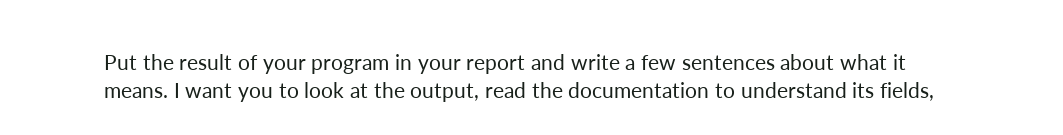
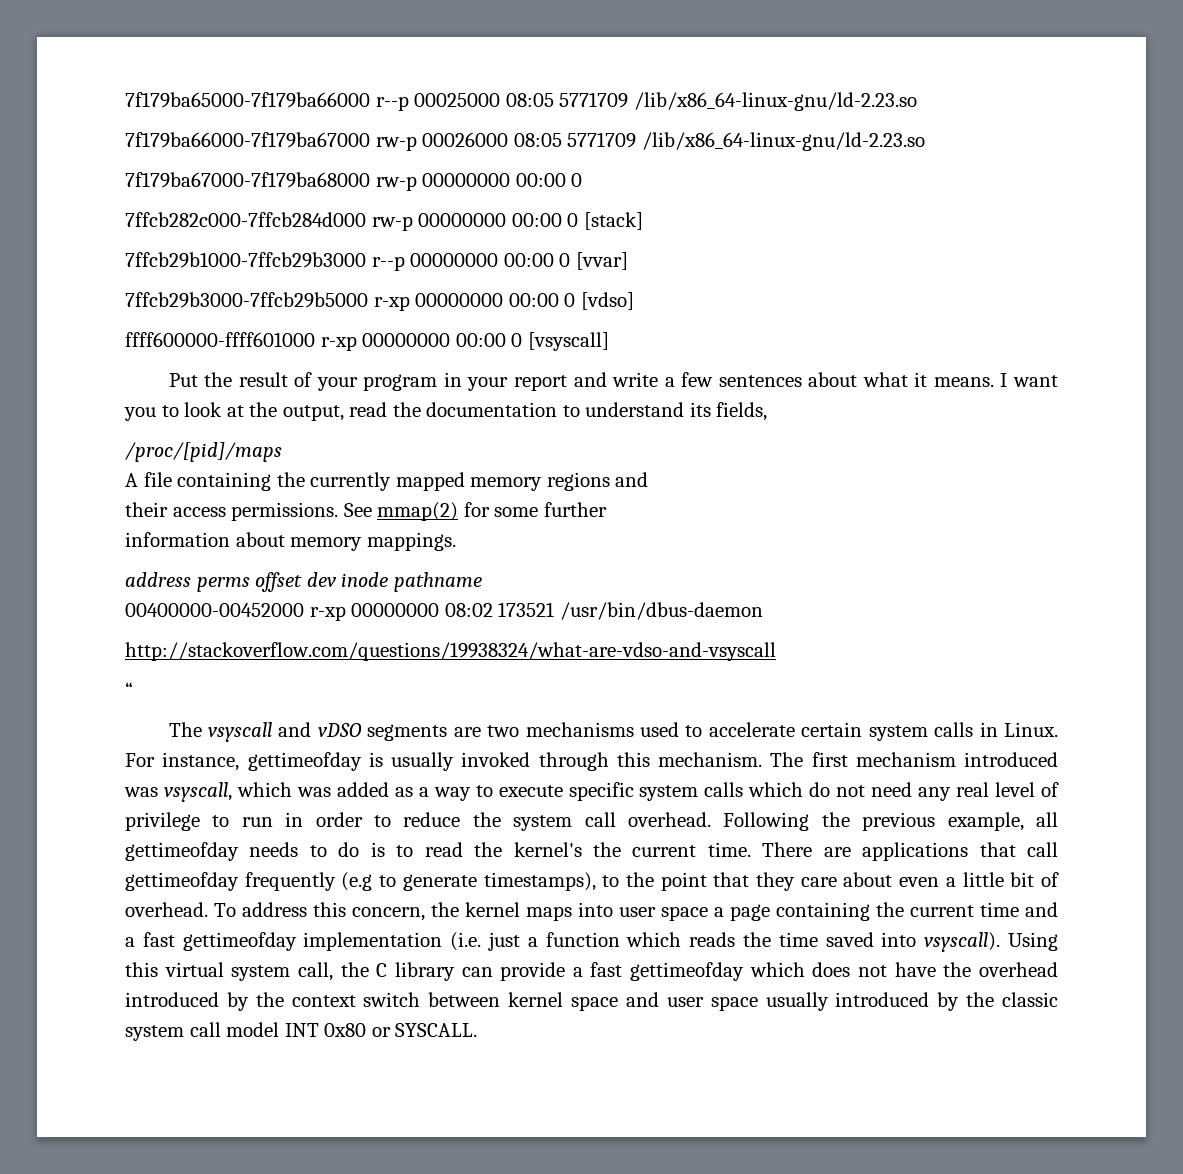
+ 7f179ba65000-7f179ba66000 r--p 00025000 08:05 5771709 /lib/x86_64-linux-gnu/ld-2.23.so
+ 7f179ba66000-7f179ba67000 rw-p 00026000 08:05 5771709 /lib/x86_64-linux-gnu/ld-2.23.so
+ 7f179ba67000-7f179ba68000 rw-p 00000000 00:00 0
+ 7ffcb282c000-7ffcb284d000 rw-p 00000000 00:00 0 [stack]
+ 7ffcb29b1000-7ffcb29b3000 r--p 00000000 00:00 0 [vvar]
+ 7ffcb29b3000-7ffcb29b5000 r-xp 00000000 00:00 0 [vdso]
+ ffff600000-ffff601000 r-xp 00000000 00:00 0 [vsyscall]
+ /proc/[pid]/maps
+ A file containing the currently mapped memory regions and
+ their access permissions. See mmap(2) for some further
+ information about memory mappings.
+ address perms offset dev inode pathname
+ 00400000-00452000 r-xp 00000000 08:02 173521 /usr/bin/dbus-daemon
+ http://stackoverflow.com/questions/19938324/what-are-vdso-and-vsyscall
+ “
+ The vsyscall and vDSO segments are two mechanisms used to accelerate certain system calls in Linux. For instance, gettimeofday is usually invoked through this mechanism. The first mechanism introduced was vsyscall, which was added as a way to execute specific system calls which do not need any real level of privilege to run in order to reduce the system call overhead. Following the previous example, all gettimeofday needs to do is to read the kernel's the current time. There are applications that call gettimeofday frequently (e.g to generate timestamps), to the point that they care about even a little bit of overhead. To address this concern, the kernel maps into user space a page containing the current time and a fast gettimeofday implementation (i.e. just a function which reads the time saved into vsyscall). Using this virtual system call, the C library can provide a fast gettimeofday which does not have the overhead introduced by the context switch between kernel space and user space usually introduced by the classic system call model INT 0x80 or SYSCALL.

